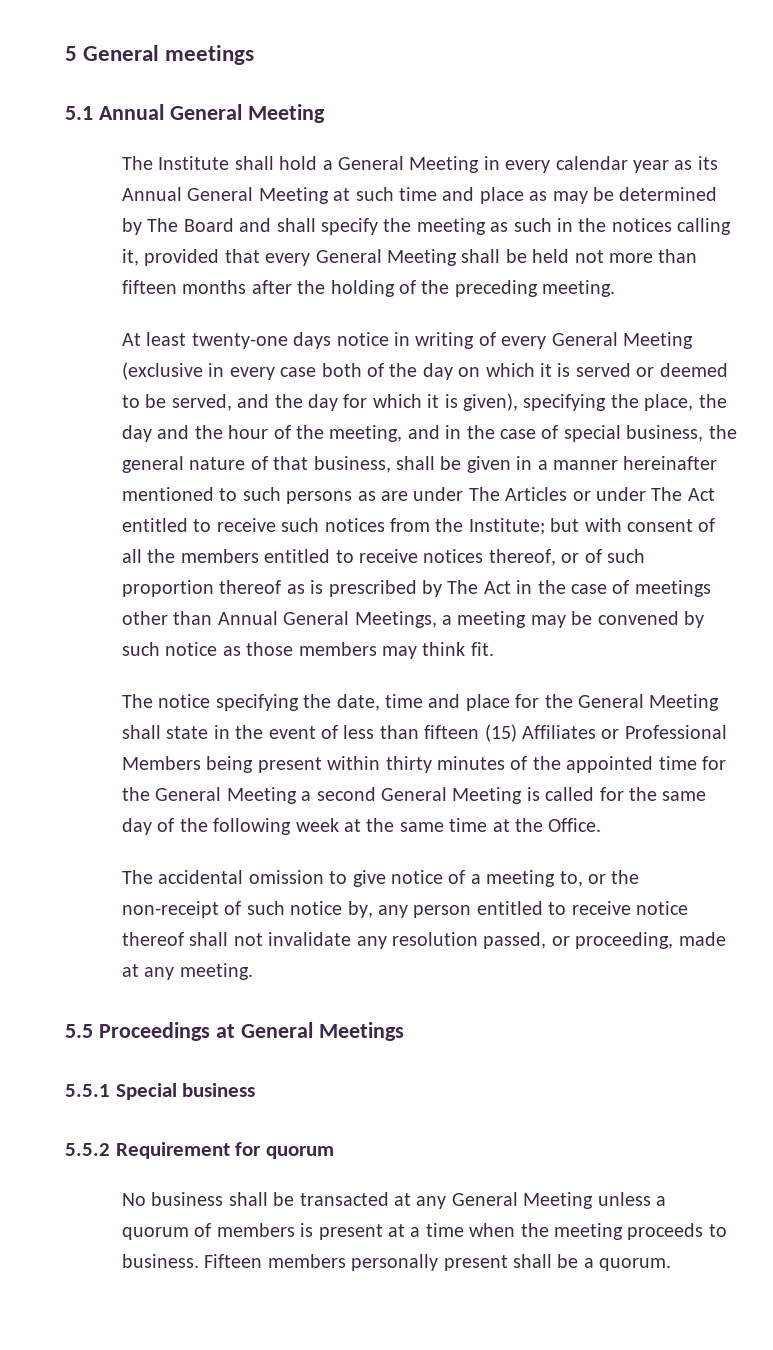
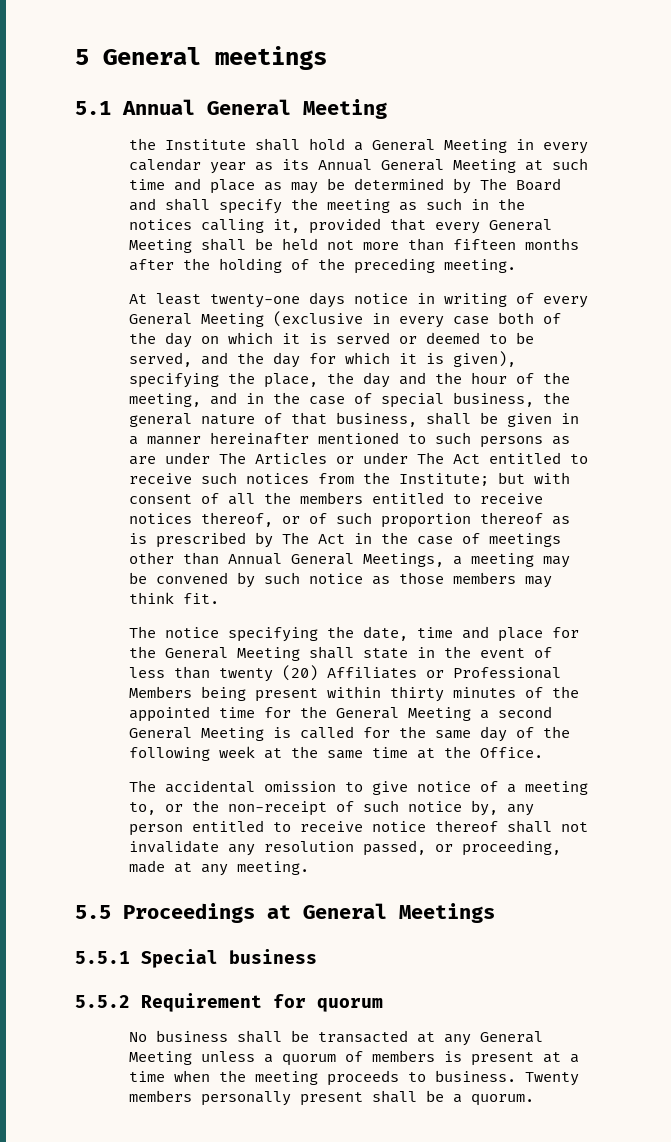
- The Institute shall hold a General Meeting in every calendar year as its Annual General Meeting at such time and place as may be determined by The Board and shall specify the meeting as such in the notices calling it, provided that every General Meeting shall be held not more than fifteen months after the holding of the preceding meeting.
+ the Institute shall hold a General Meeting in every calendar year as its Annual General Meeting at such time and place as may be determined by The Board and shall specify the meeting as such in the notices calling it, provided that every General Meeting shall be held not more than fifteen months after the holding of the preceding meeting.
- The notice specifying the date, time and place for the General Meeting shall state in the event of less than fifteen (15) Affiliates or Professional Members being present within thirty minutes of the appointed time for the General Meeting a second General Meeting is called for the same day of the following week at the same time at the Office.
+ The notice specifying the date, time and place for the General Meeting shall state in the event of less than twenty (20) Affiliates or Professional Members being present within thirty minutes of the appointed time for the General Meeting a second General Meeting is called for the same day of the following week at the same time at the Office.
- Fifteen members personally present shall be a quorum.
+ Twenty members personally present shall be a quorum.

